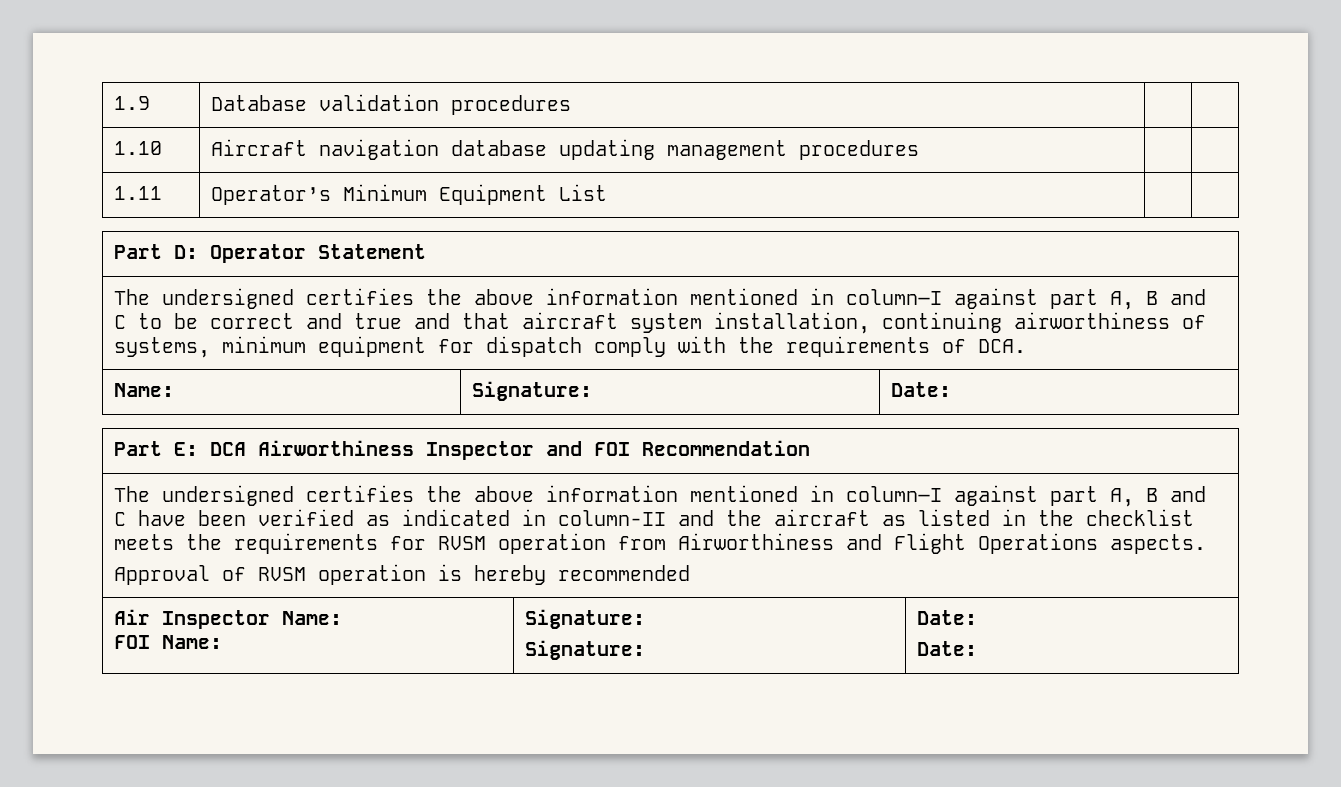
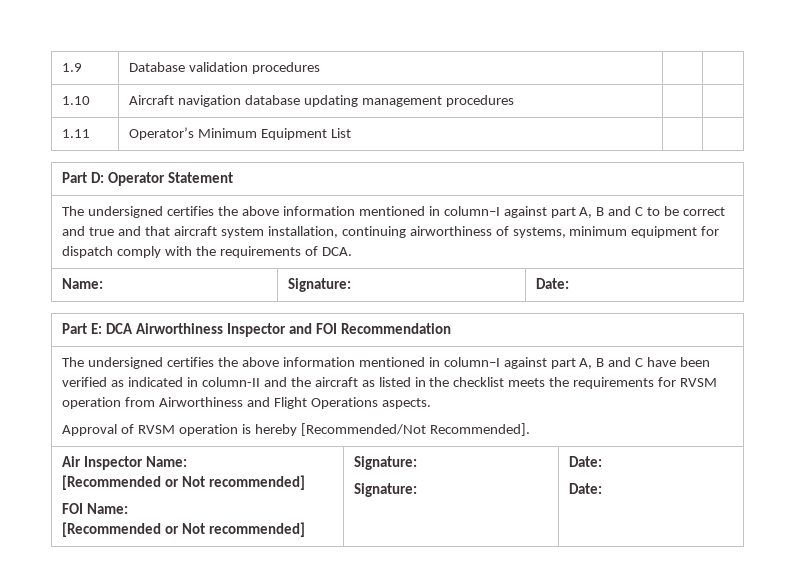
- Approval of RVSM operation is hereby recommended
+ Approval of RVSM operation is hereby [Recommended/Not Recommended].
  Air Inspector Name:
- FOI Name: | Signature:
+ [Recommended or Not recommended]
+ FOI Name:
+ [Recommended or Not recommended] | Signature:

